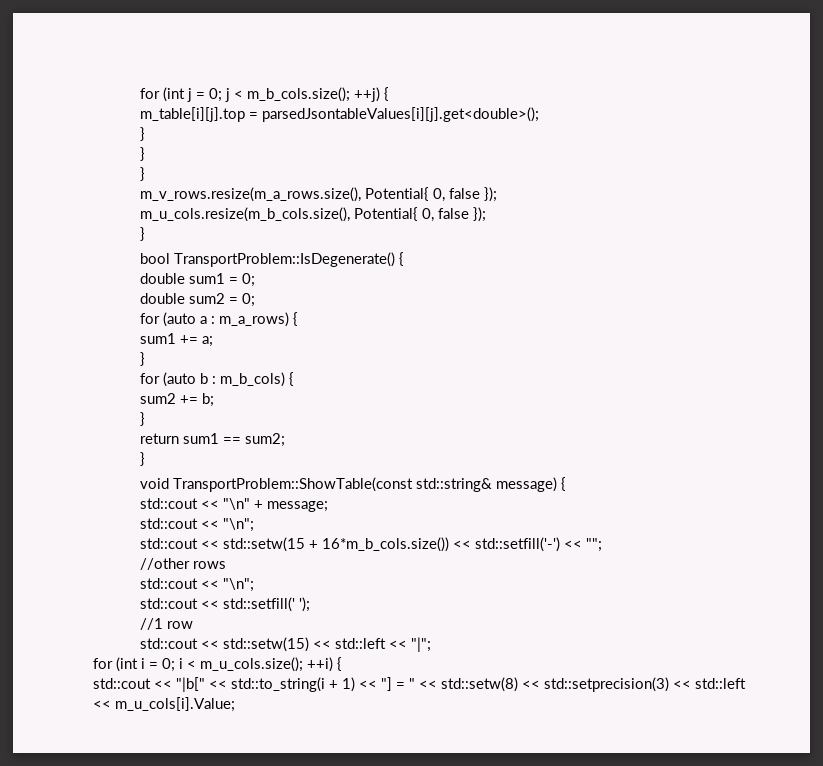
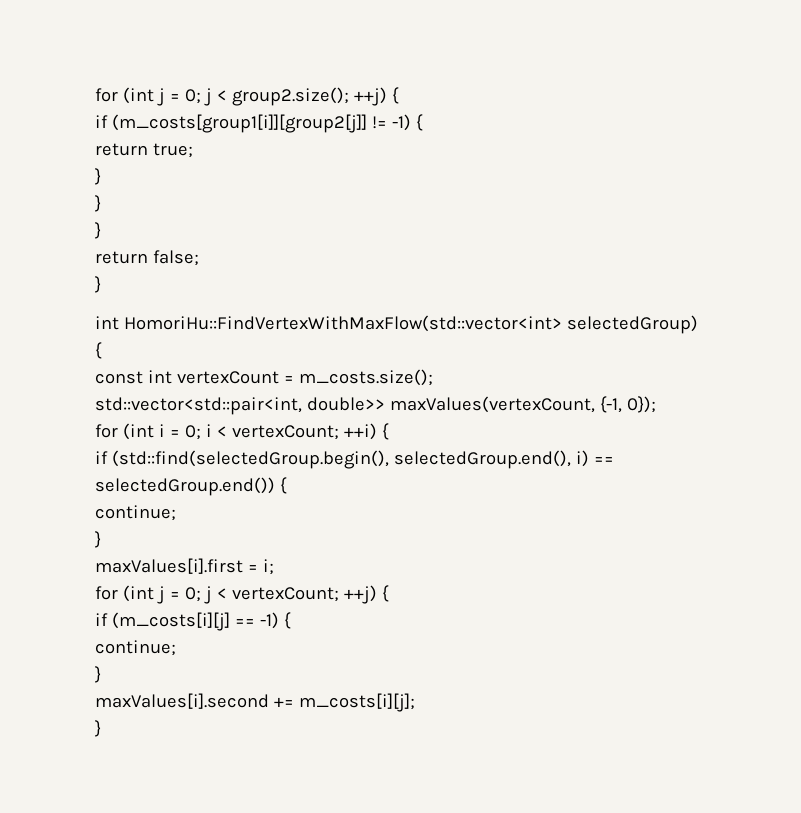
- for (int j = 0; j < m_b_cols.size(); ++j) {
- m_table[i][j].top = parsedJsontableValues[i][j].get<double>();
+ for (int j = 0; j < group2.size(); ++j) {
+ if (m_costs[group1[i]][group2[j]] != -1) {
+ return true;
  }
  }
  }
- m_v_rows.resize(m_a_rows.size(), Potential{ 0, false });
- m_u_cols.resize(m_b_cols.size(), Potential{ 0, false });
+ return false;
  }
- bool TransportProblem::IsDegenerate() {
- double sum1 = 0;
- double sum2 = 0;
- for (auto a : m_a_rows) {
- sum1 += a;
- }
- for (auto b : m_b_cols) {
- sum2 += b;
- }
- return sum1 == sum2;
- }
- void TransportProblem::ShowTable(const std::string& message) {
- std::cout << "\n" + message;
- std::cout << "\n";
- std::cout << std::setw(15 + 16*m_b_cols.size()) << std::setfill('-') << "";
- //other rows
- std::cout << "\n";
- std::cout << std::setfill(' ');
- //1 row
- std::cout << std::setw(15) << std::left << "|";
+ int HomoriHu::FindVertexWithMaxFlow(std::vector<int> selectedGroup) {
+ const int vertexCount = m_costs.size();
+ std::vector<std::pair<int, double>> maxValues(vertexCount, {-1, 0});
- for (int i = 0; i < m_u_cols.size(); ++i) {
+ for (int i = 0; i < vertexCount; ++i) {
- std::cout << "|b[" << std::to_string(i + 1) << "] = " << std::setw(8) << std::setprecision(3) << std::left << m_u_cols[i].Value;
+ if (std::find(selectedGroup.begin(), selectedGroup.end(), i) == selectedGroup.end()) {
+ continue;
+ }
+ maxValues[i].first = i;
+ for (int j = 0; j < vertexCount; ++j) {
+ if (m_costs[i][j] == -1) {
+ continue;
+ }
+ maxValues[i].second += m_costs[i][j];
+ }

